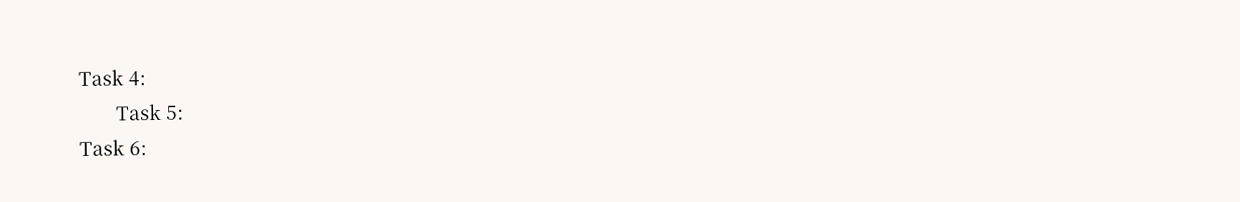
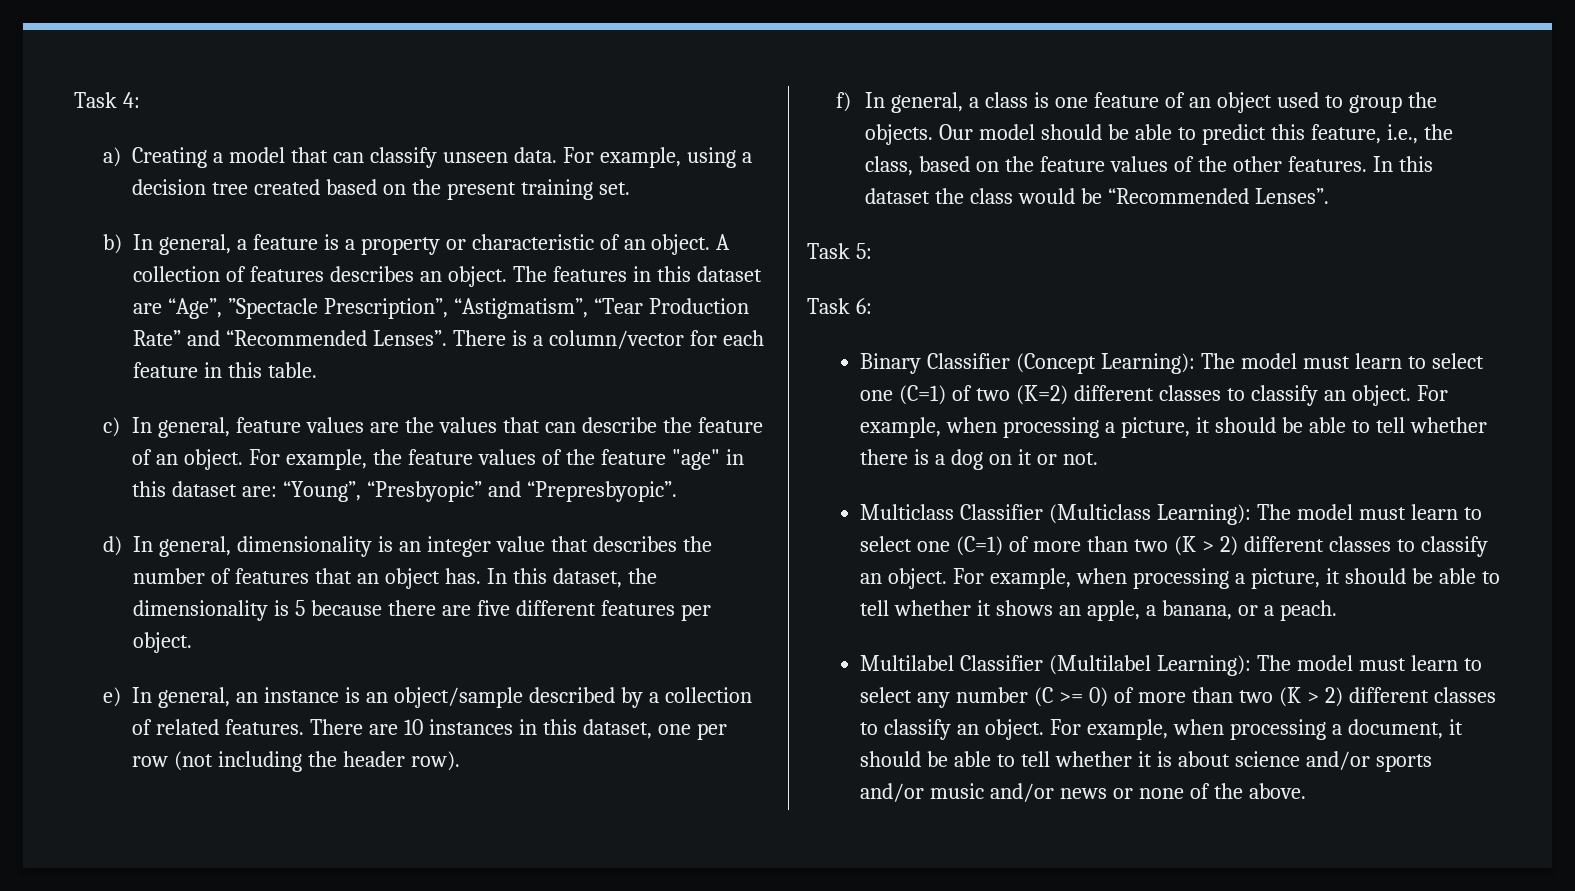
+ a) Creating a model that can classify unseen data. For example, using a decision tree created based on the present training set.
+ b) In general, a feature is a property or characteristic of an object. A collection of features describes an object. The features in this dataset are “Age”, ”Spectacle Prescription”, “Astigmatism”, “Tear Production Rate” and “Recommended Lenses”. There is a column/vector for each feature in this table.
+ c) In general, feature values are the values that can describe the feature of an object. For example, the feature values of the feature "age" in this dataset are: “Young”, “Presbyopic” and “Prepresbyopic”.
+ d) In general, dimensionality is an integer value that describes the number of features that an object has. In this dataset, the dimensionality is 5 because there are five different features per object.
+ e) In general, an instance is an object/sample described by a collection of related features. There are 10 instances in this dataset, one per row (not including the header row).
+ f) In general, a class is one feature of an object used to group the objects. Our model should be able to predict this feature, i.e., the class, based on the feature values of the other features. In this dataset the class would be “Recommended Lenses”.
  Task 5:
  Task 6:
+ Binary Classifier (Concept Learning): The model must learn to select one (C=1) of two (K=2) different classes to classify an object. For example, when processing a picture, it should be able to tell whether there is a dog on it or not.
+ Multiclass Classifier (Multiclass Learning): The model must learn to select one (C=1) of more than two (K > 2) different classes to classify an object. For example, when processing a picture, it should be able to tell whether it shows an apple, a banana, or a peach.
+ Multilabel Classifier (Multilabel Learning): The model must learn to select any number (C >= 0) of more than two (K > 2) different classes to classify an object. For example, when processing a document, it should be able to tell whether it is about science and/or sports and/or music and/or news or none of the above.

